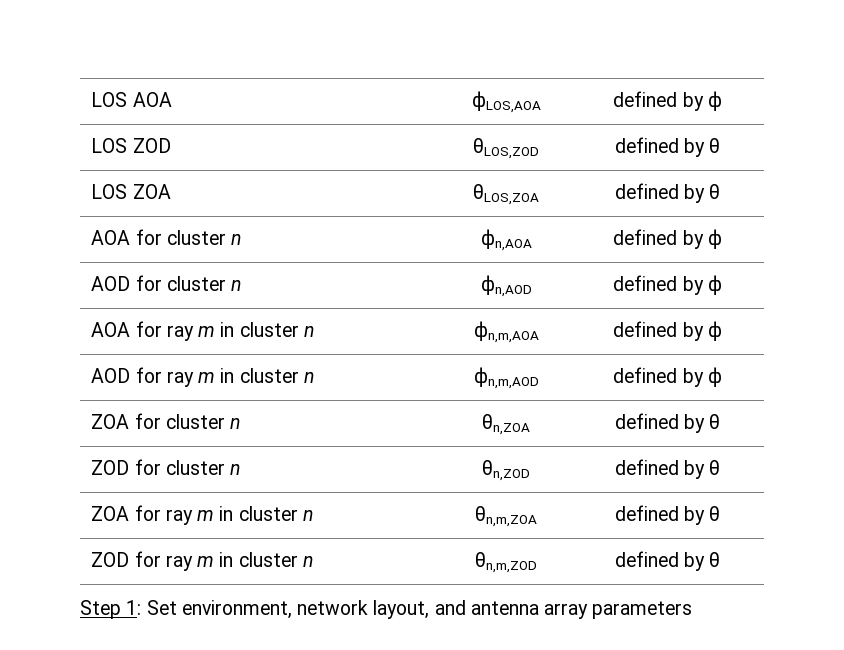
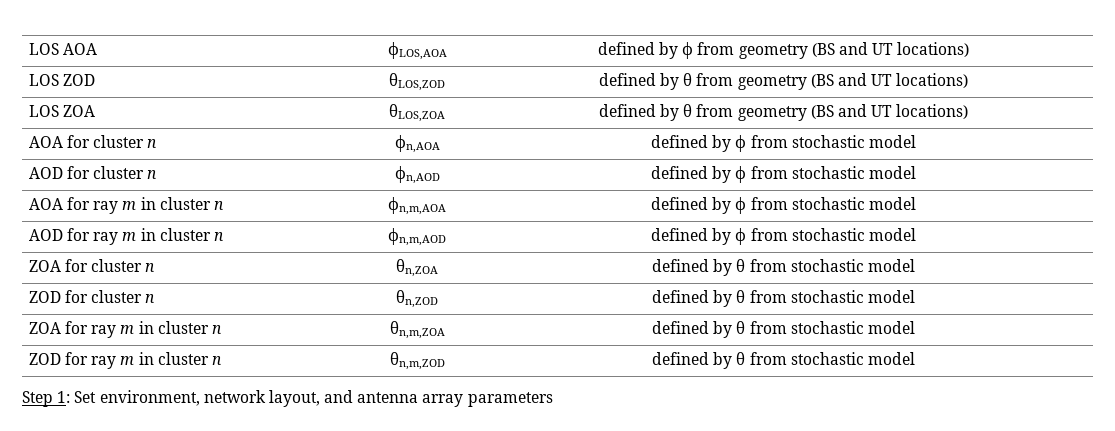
- LOS AOA | ϕLOS,AOA | defined by ϕ
+ LOS AOA | ϕLOS,AOA | defined by ϕ from geometry (BS and UT locations)
- LOS ZOD | θLOS,ZOD | defined by θ
+ LOS ZOD | θLOS,ZOD | defined by θ from geometry (BS and UT locations)
- LOS ZOA | θLOS,ZOA | defined by θ
+ LOS ZOA | θLOS,ZOA | defined by θ from geometry (BS and UT locations)
- AOA for cluster n | ϕn,AOA | defined by ϕ
+ AOA for cluster n | ϕn,AOA | defined by ϕ from stochastic model
- AOD for cluster n | ϕn,AOD | defined by ϕ
+ AOD for cluster n | ϕn,AOD | defined by ϕ from stochastic model
- AOA for ray m in cluster n | ϕn,m,AOA | defined by ϕ
+ AOA for ray m in cluster n | ϕn,m,AOA | defined by ϕ from stochastic model
- AOD for ray m in cluster n | ϕn,m,AOD | defined by ϕ
+ AOD for ray m in cluster n | ϕn,m,AOD | defined by ϕ from stochastic model
- ZOA for cluster n | θn,ZOA | defined by θ
+ ZOA for cluster n | θn,ZOA | defined by θ from stochastic model
- ZOD for cluster n | θn,ZOD | defined by θ
+ ZOD for cluster n | θn,ZOD | defined by θ from stochastic model
- ZOA for ray m in cluster n | θn,m,ZOA | defined by θ
+ ZOA for ray m in cluster n | θn,m,ZOA | defined by θ from stochastic model
- ZOD for ray m in cluster n | θn,m,ZOD | defined by θ
+ ZOD for ray m in cluster n | θn,m,ZOD | defined by θ from stochastic model

